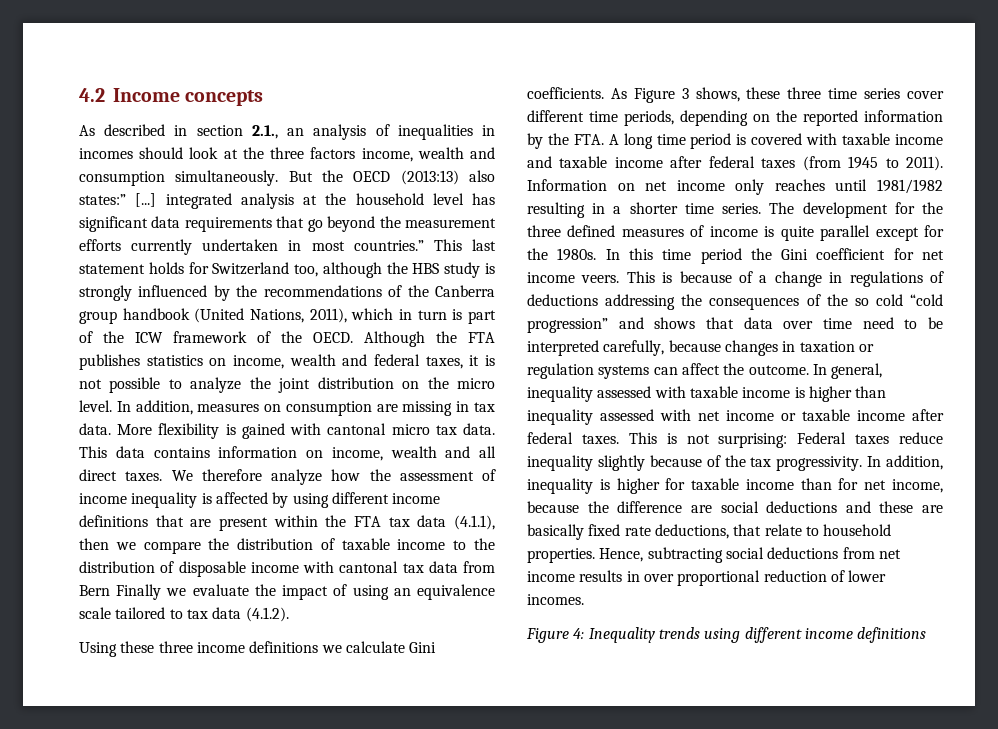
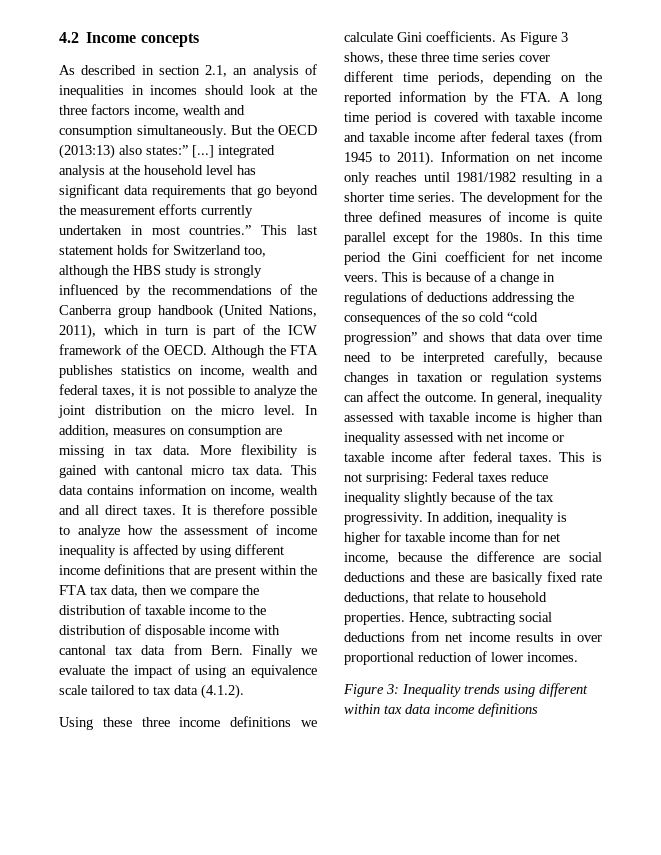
- As described in section 2.1., an analysis of inequalities in incomes should look at the three factors income, wealth and consumption simultaneously.
+ As described in section 2.1, an analysis of inequalities in incomes should look at the three factors income, wealth and consumption simultaneously.
- We therefore analyze how the assessment of income inequality is affected by using different income definitions that are present within the FTA tax data (4.1.1), then we compare the distribution of taxable income to the distribution of disposable income with cantonal tax data from Bern Finally we evaluate the impact of using an equivalence scale tailored to tax data (4.1.2).
+ It is therefore possible to analyze how the assessment of income inequality is affected by using different income definitions that are present within the FTA tax data, then we compare the distribution of taxable income to the distribution of disposable income with cantonal tax data from Bern. Finally we evaluate the impact of using an equivalence scale tailored to tax data (4.1.2).
- Figure 4: Inequality trends using different income definitions
+ Figure 3: Inequality trends using different within tax data income definitions

